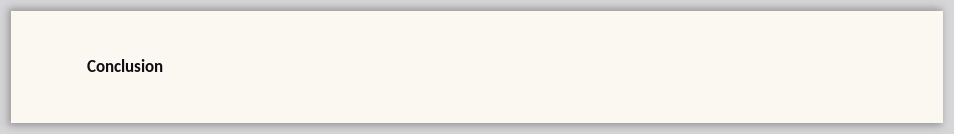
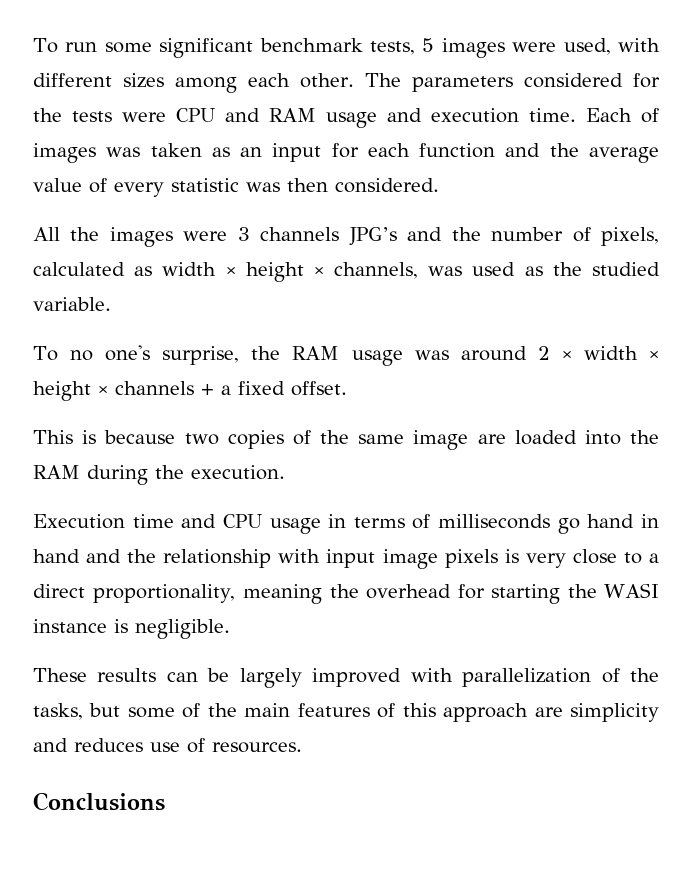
- Conclusion
+ To run some significant benchmark tests, 5 images were used, with different sizes among each other. The parameters considered for the tests were CPU and RAM usage and execution time. Each of images was taken as an input for each function and the average value of every statistic was then considered.
+ All the images were 3 channels JPG’s and the number of pixels, calculated as width × height × channels, was used as the studied variable.
+ To no one's surprise, the RAM usage was around 2 × width × height × channels + a fixed offset.
+ This is because two copies of the same image are loaded into the RAM during the execution.
+ Execution time and CPU usage in terms of milliseconds go hand in hand and the relationship with input image pixels is very close to a direct proportionality, meaning the overhead for starting the WASI instance is negligible.
+ These results can be largely improved with parallelization of the tasks, but some of the main features of this approach are simplicity and reduces use of resources.
+ Conclusions

